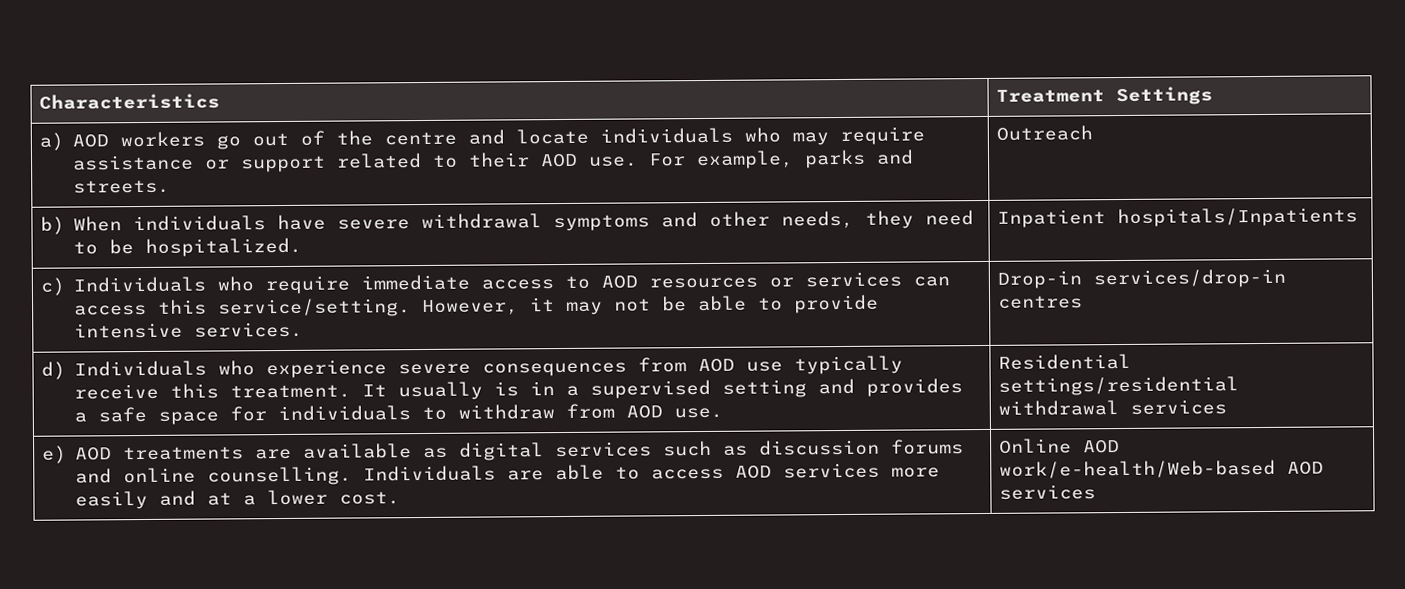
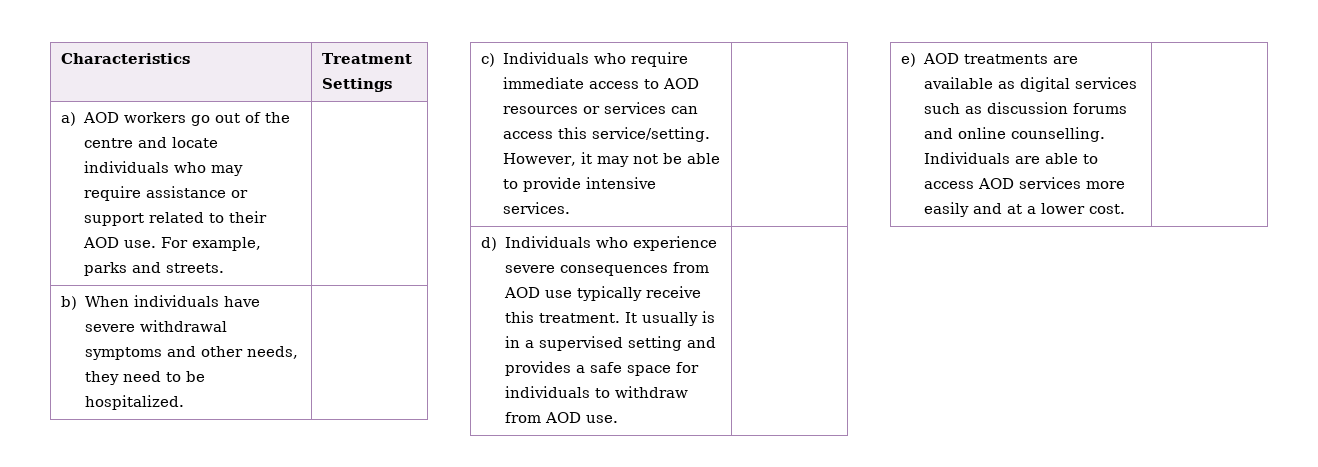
- a) AOD workers go out of the centre and locate individuals who may require assistance or support related to their AOD use. For example, parks and streets. | Outreach
+ a) AOD workers go out of the centre and locate individuals who may require assistance or support related to their AOD use. For example, parks and streets. |
- b) When individuals have severe withdrawal symptoms and other needs, they need to be hospitalized. | Inpatient hospitals/Inpatients
+ b) When individuals have severe withdrawal symptoms and other needs, they need to be hospitalized. |
- c) Individuals who require immediate access to AOD resources or services can access this service/setting. However, it may not be able to provide intensive services. | Drop-in services/drop-in centres
+ c) Individuals who require immediate access to AOD resources or services can access this service/setting. However, it may not be able to provide intensive services. |
- d) Individuals who experience severe consequences from AOD use typically receive this treatment. It usually is in a supervised setting and provides a safe space for individuals to withdraw from AOD use. | Residential settings/residential withdrawal services
+ d) Individuals who experience severe consequences from AOD use typically receive this treatment. It usually is in a supervised setting and provides a safe space for individuals to withdraw from AOD use. |
- e) AOD treatments are available as digital services such as discussion forums and online counselling. Individuals are able to access AOD services more easily and at a lower cost. | Online AOD work/e-health/Web-based AOD services
+ e) AOD treatments are available as digital services such as discussion forums and online counselling. Individuals are able to access AOD services more easily and at a lower cost. |

